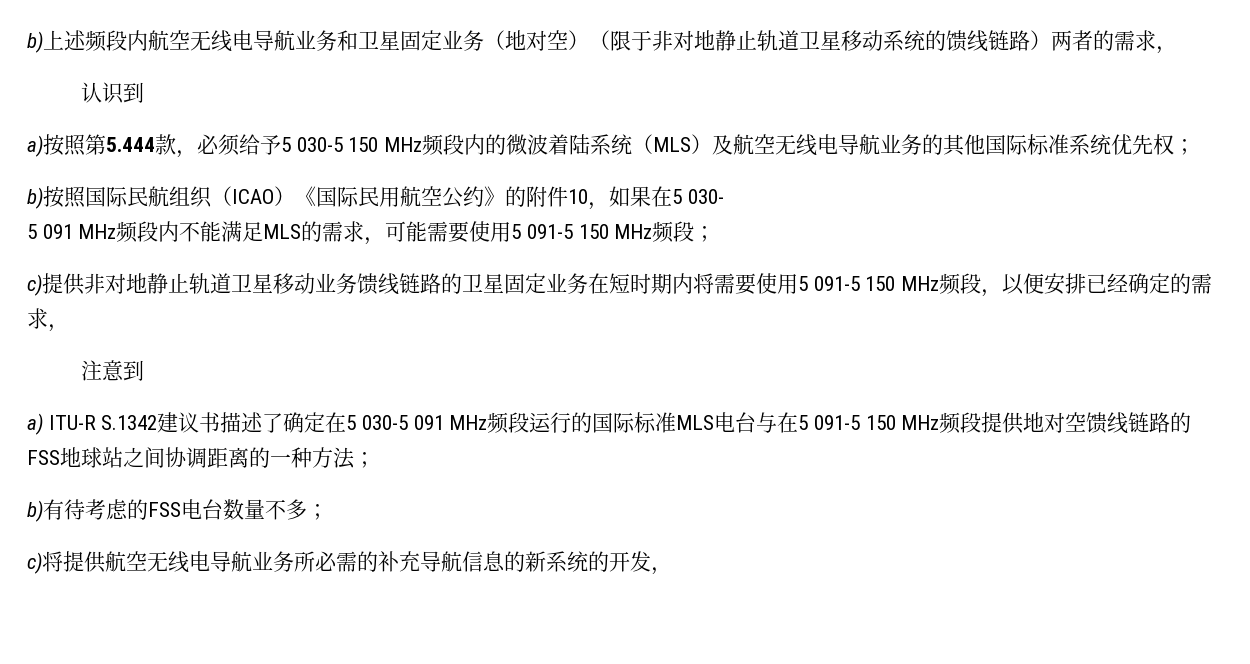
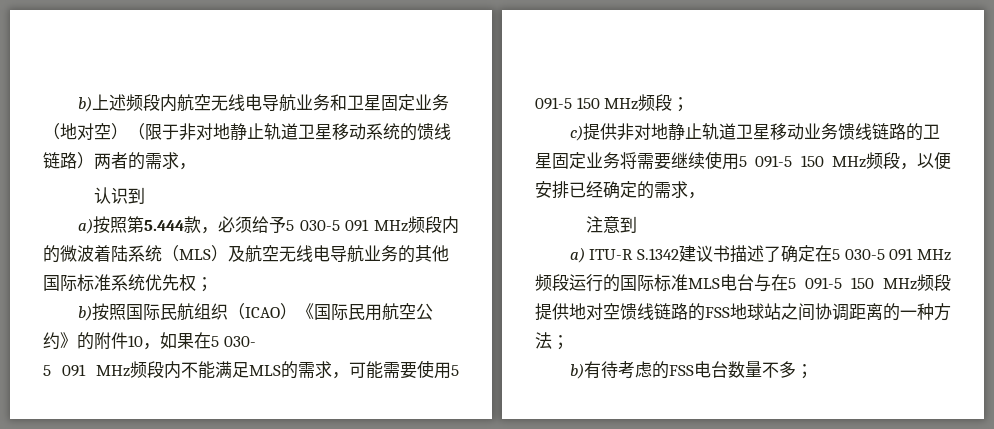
- a)按照第5.444款，必须给予5 030-5 150 MHz频段内的微波着陆系统（MLS）及航空无线电导航业务的其他国际标准系统优先权；
+ a)按照第5.444款，必须给予5 030-5 091 MHz频段内的微波着陆系统（MLS）及航空无线电导航业务的其他国际标准系统优先权；
- c)提供非对地静止轨道卫星移动业务馈线链路的卫星固定业务在短时期内将需要使用5 091-5 150 MHz频段，以便安排已经确定的需求，
+ c)提供非对地静止轨道卫星移动业务馈线链路的卫星固定业务将需要继续使用5 091-5 150 MHz频段，以便安排已经确定的需求，
- c)将提供航空无线电导航业务所必需的补充导航信息的新系统的开发，

